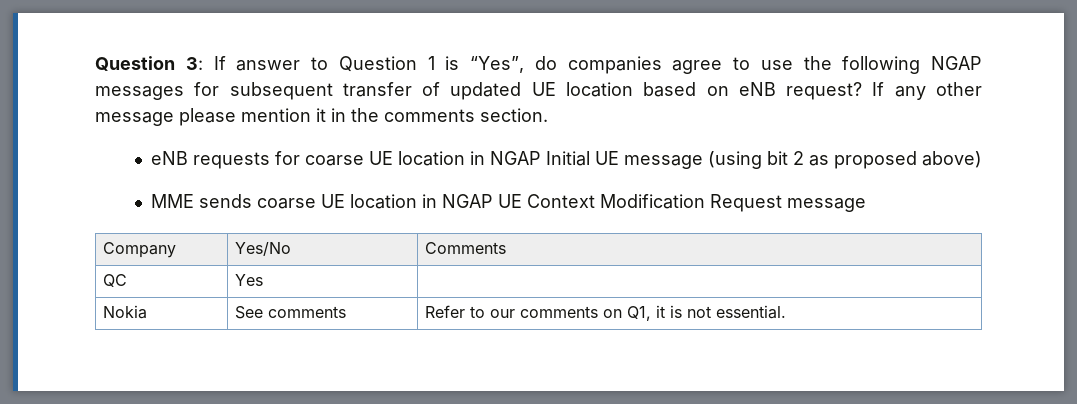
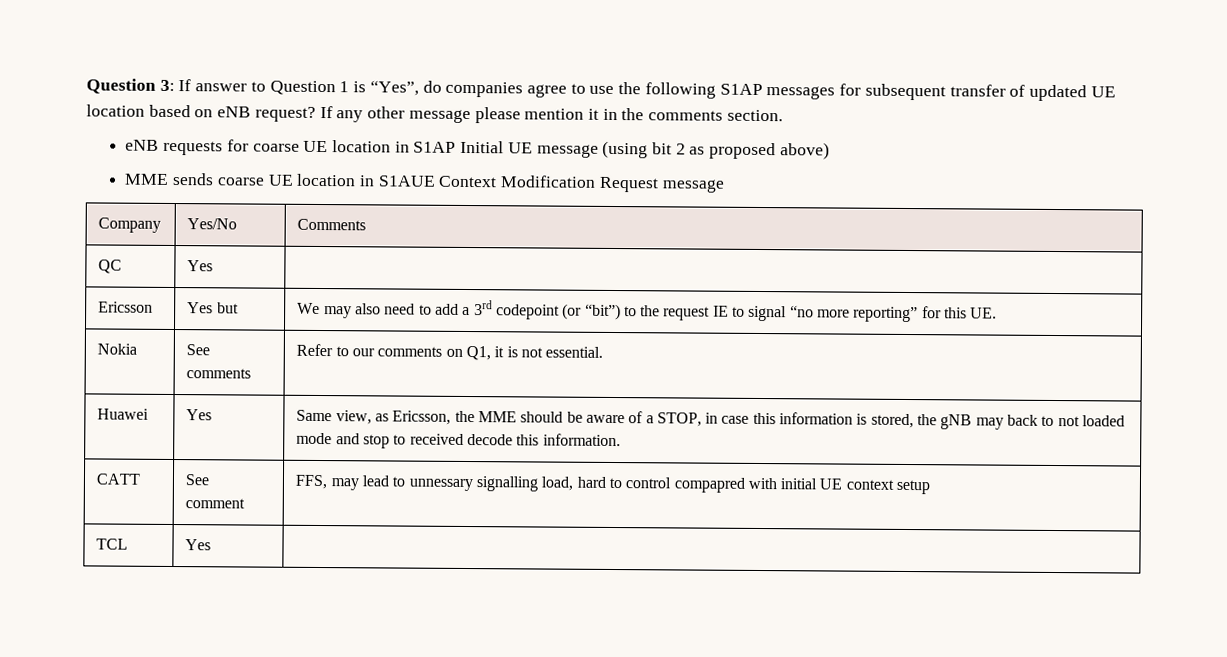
- Question 3: If answer to Question 1 is “Yes”, do companies agree to use the following NGAP messages for subsequent transfer of updated UE location based on eNB request?
+ Question 3: If answer to Question 1 is “Yes”, do companies agree to use the following S1AP messages for subsequent transfer of updated UE location based on eNB request?
- eNB requests for coarse UE location in NGAP Initial UE message (using bit 2 as proposed above)
+ eNB requests for coarse UE location in S1AP Initial UE message (using bit 2 as proposed above)
- MME sends coarse UE location in NGAP UE Context Modification Request message
+ MME sends coarse UE location in S1AUE Context Modification Request message
+ Ericsson | Yes but | We may also need to add a 3rd codepoint (or “bit”) to the request IE to signal “no more reporting” for this UE.
+ Huawei | Yes | Same view, as Ericsson, the MME should be aware of a STOP, in case this information is stored, the gNB may back to not loaded mode and stop to received decode this information.
+ CATT | See comment | FFS, may lead to unnessary signalling load, hard to control compapred with initial UE context setup
+ TCL | Yes |

